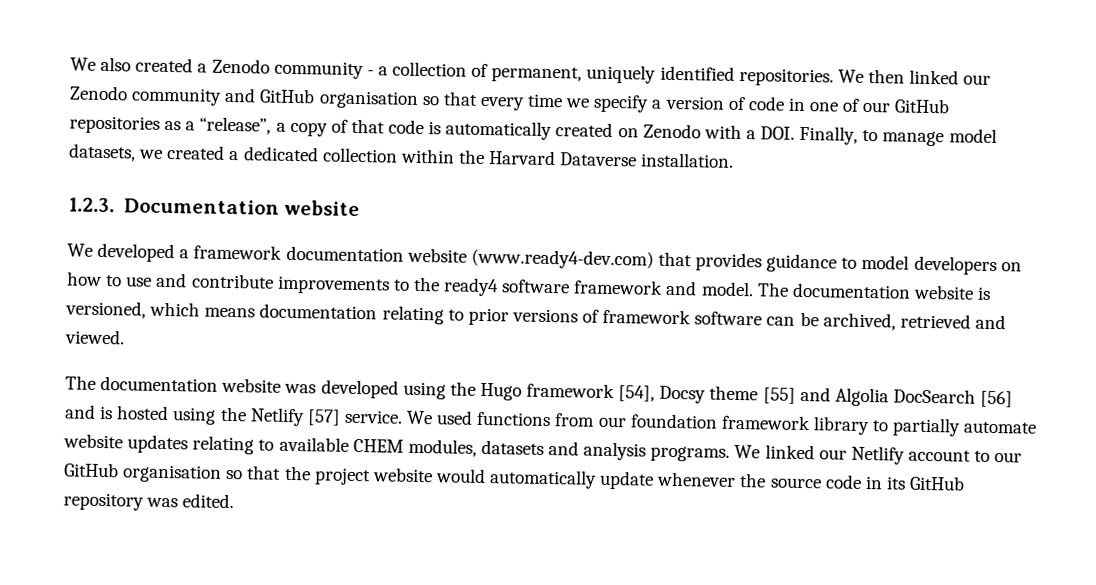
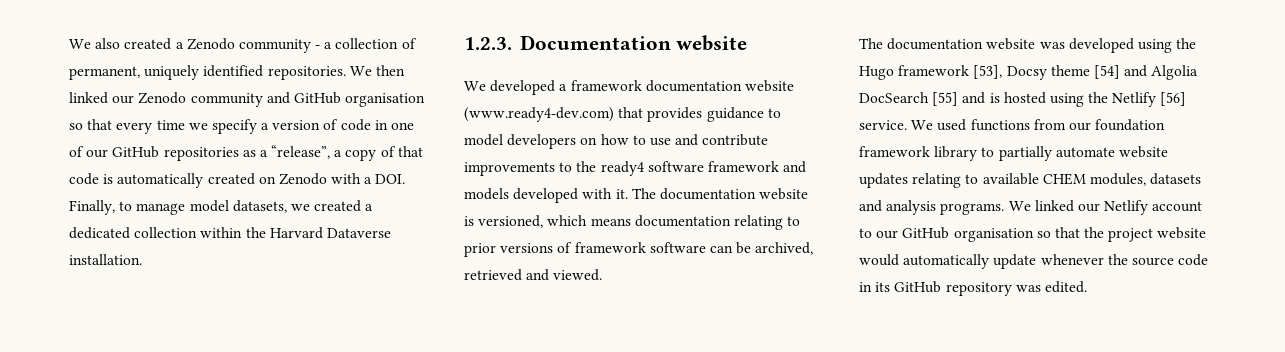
- We developed a framework documentation website (www.ready4-dev.com) that provides guidance to model developers on how to use and contribute improvements to the ready4 software framework and model.
+ We developed a framework documentation website (www.ready4-dev.com) that provides guidance to model developers on how to use and contribute improvements to the ready4 software framework and models developed with it.
- The documentation website was developed using the Hugo framework [54], Docsy theme [55] and Algolia DocSearch [56] and is hosted using the Netlify [57] service.
+ The documentation website was developed using the Hugo framework [53], Docsy theme [54] and Algolia DocSearch [55] and is hosted using the Netlify [56] service.

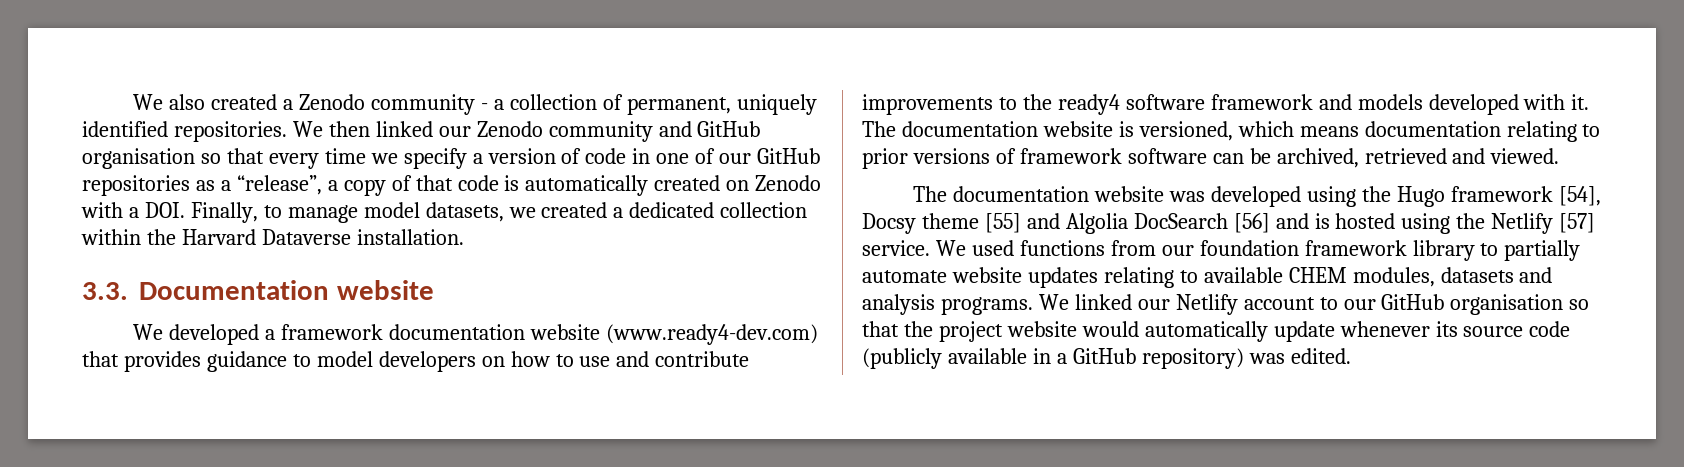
- 1.2.3. Documentation website
+ 3.3. Documentation website
- The documentation website was developed using the Hugo framework [53], Docsy theme [54] and Algolia DocSearch [55] and is hosted using the Netlify [56] service.
+ The documentation website was developed using the Hugo framework [54], Docsy theme [55] and Algolia DocSearch [56] and is hosted using the Netlify [57] service.
- We linked our Netlify account to our GitHub organisation so that the project website would automatically update whenever the source code in its GitHub repository was edited.
+ We linked our Netlify account to our GitHub organisation so that the project website would automatically update whenever its source code (publicly available in a GitHub repository) was edited.

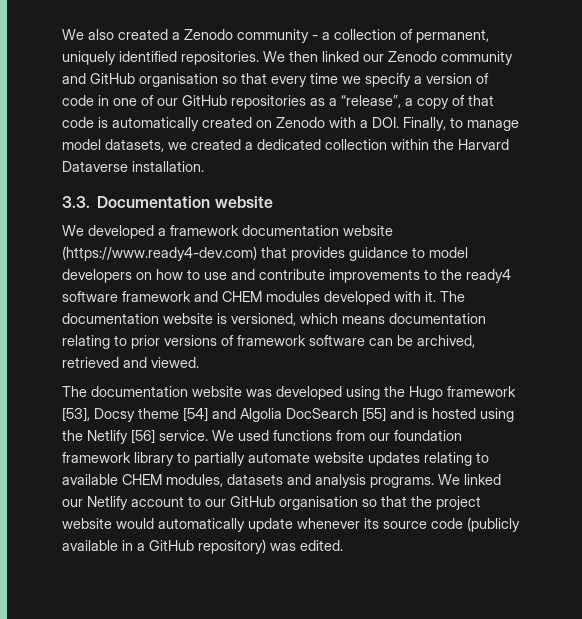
- We developed a framework documentation website (www.ready4-dev.com) that provides guidance to model developers on how to use and contribute improvements to the ready4 software framework and models developed with it.
+ We developed a framework documentation website (https://www.ready4-dev.com) that provides guidance to model developers on how to use and contribute improvements to the ready4 software framework and CHEM modules developed with it.
- The documentation website was developed using the Hugo framework [54], Docsy theme [55] and Algolia DocSearch [56] and is hosted using the Netlify [57] service.
+ The documentation website was developed using the Hugo framework [53], Docsy theme [54] and Algolia DocSearch [55] and is hosted using the Netlify [56] service.

